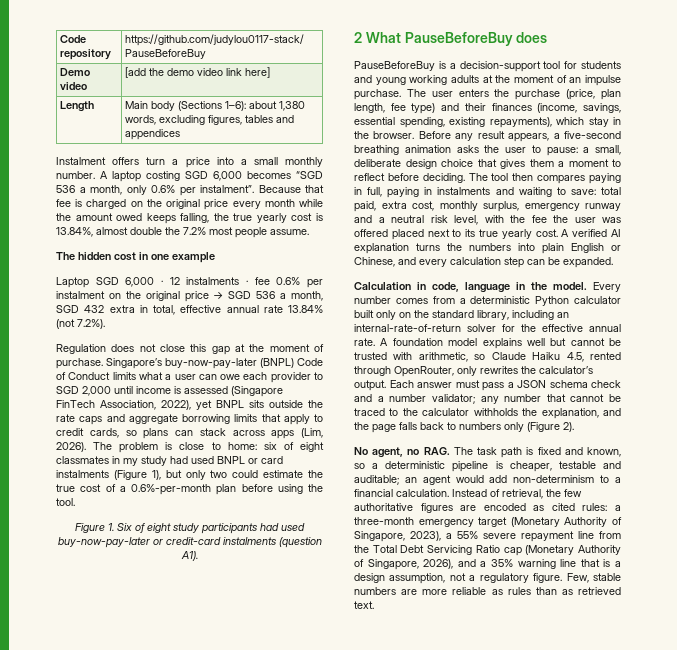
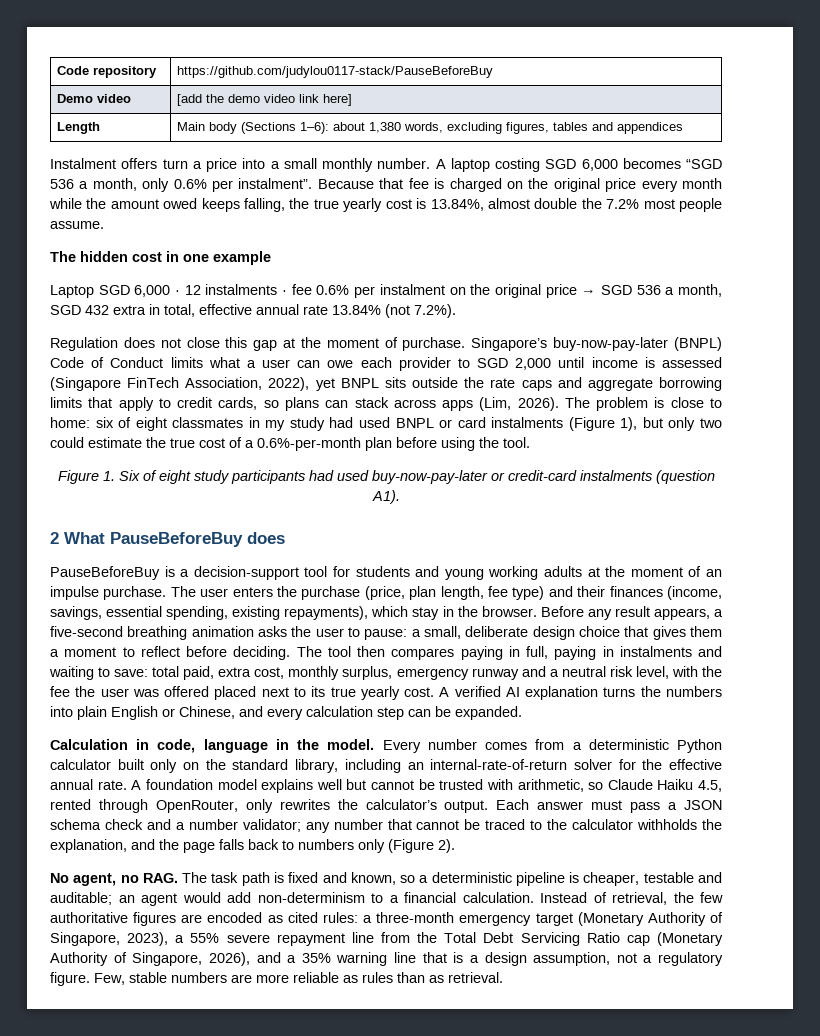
- Few, stable numbers are more reliable as rules than as retrieved text.
+ Few, stable numbers are more reliable as rules than as retrieval.

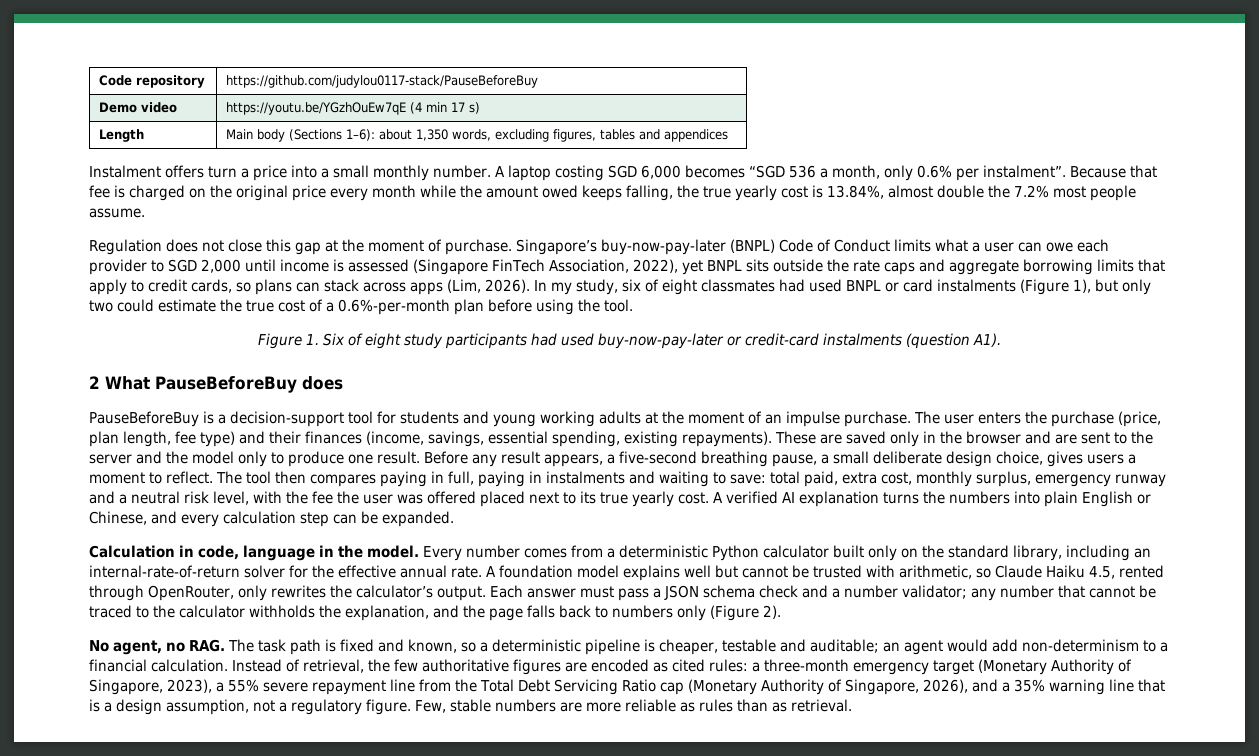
- Demo video | [add the demo video link here]
+ Demo video | https://youtu.be/YGzhOuEw7qE (4 min 17 s)
- Length | Main body (Sections 1–6): about 1,380 words, excluding figures, tables and appendices
+ Length | Main body (Sections 1–6): about 1,350 words, excluding figures, tables and appendices
- The hidden cost in one example
- Laptop SGD 6,000 · 12 instalments · fee 0.6% per instalment on the original price → SGD 536 a month, SGD 432 extra in total, effective annual rate 13.84% (not 7.2%).
- The problem is close to home: six of eight classmates in my study had used BNPL or card instalments (Figure 1), but only two could estimate the true cost of a 0.6%-per-month plan before using the tool.
+ In my study, six of eight classmates had used BNPL or card instalments (Figure 1), but only two could estimate the true cost of a 0.6%-per-month plan before using the tool.
- The user enters the purchase (price, plan length, fee type) and their finances (income, savings, essential spending, existing repayments), which stay in the browser.
+ The user enters the purchase (price, plan length, fee type) and their finances (income, savings, essential spending, existing repayments). These are saved only in the browser and are sent to the server and the model only to produce one result.
- Before any result appears, a five-second breathing animation asks the user to pause: a small, deliberate design choice that gives them a moment to reflect before deciding.
+ Before any result appears, a five-second breathing pause, a small deliberate design choice, gives users a moment to reflect.

